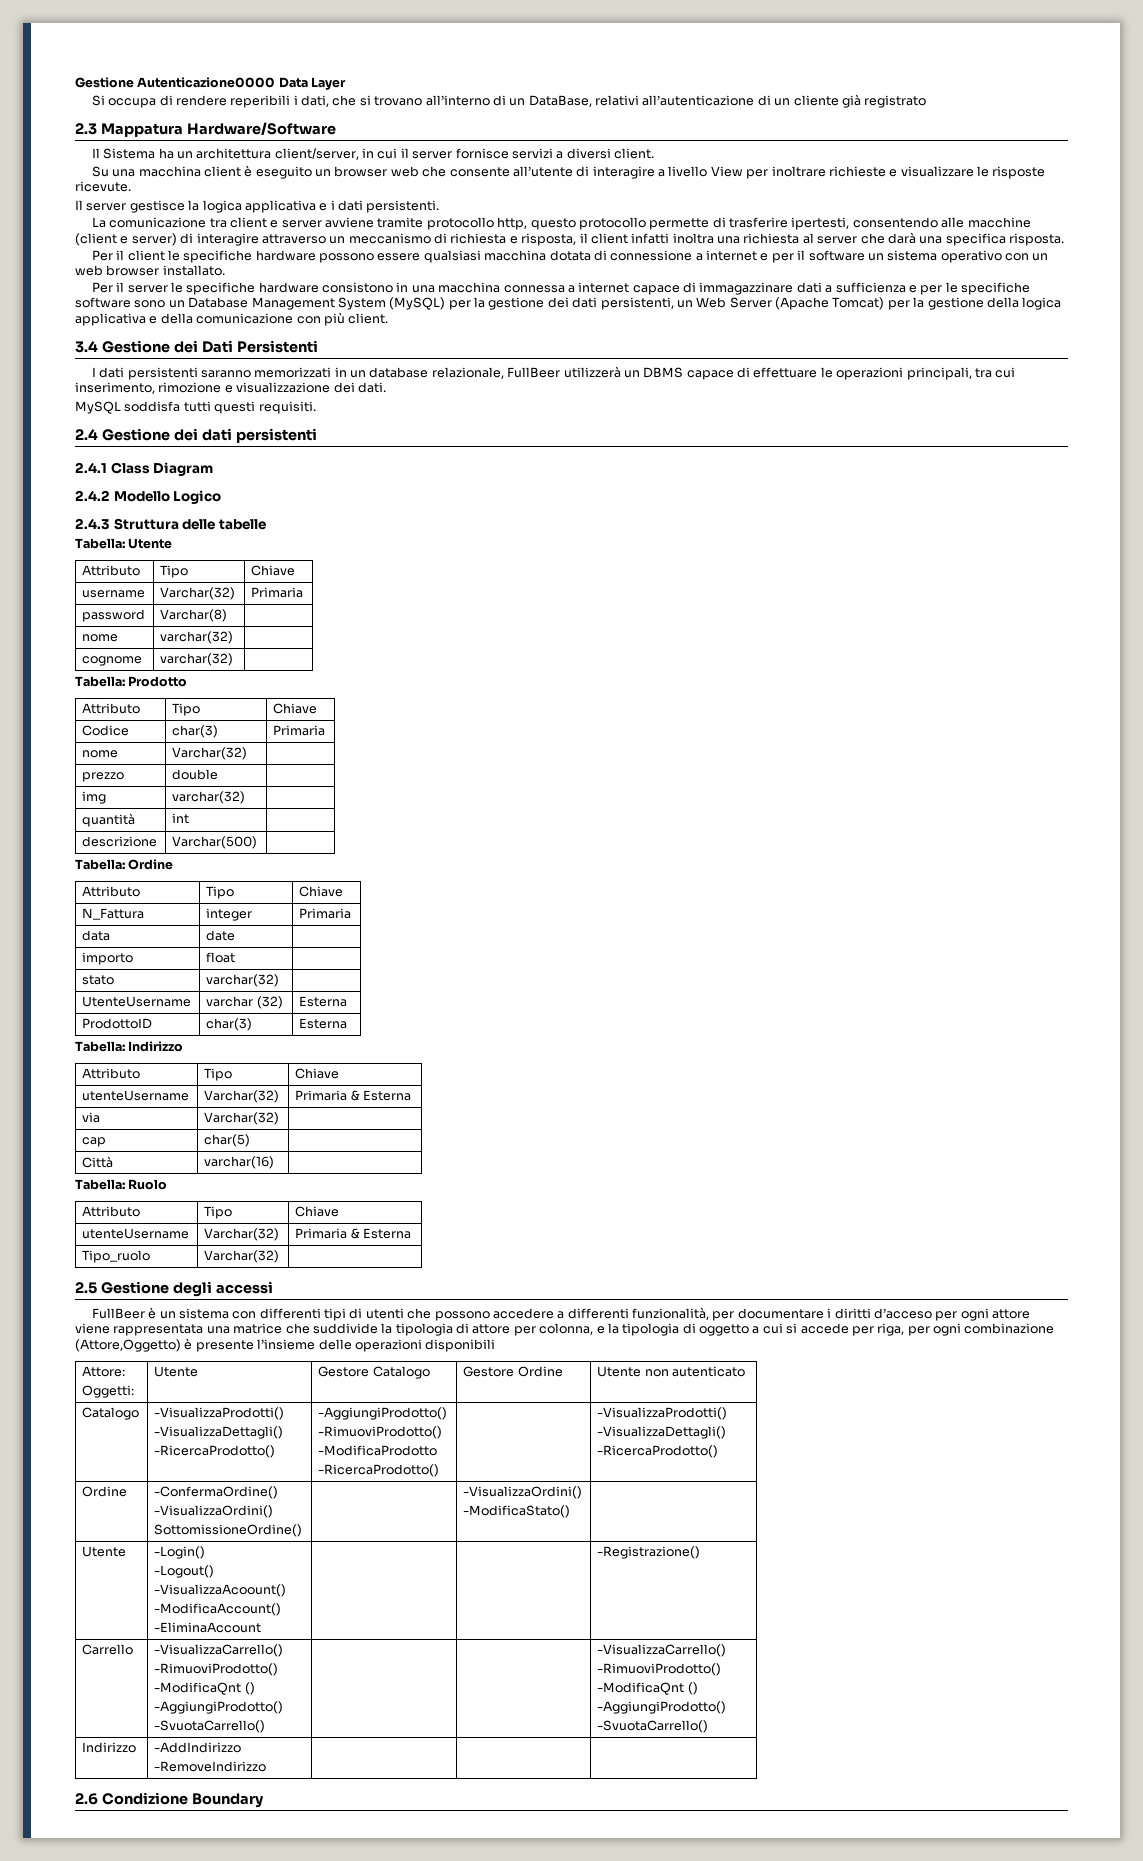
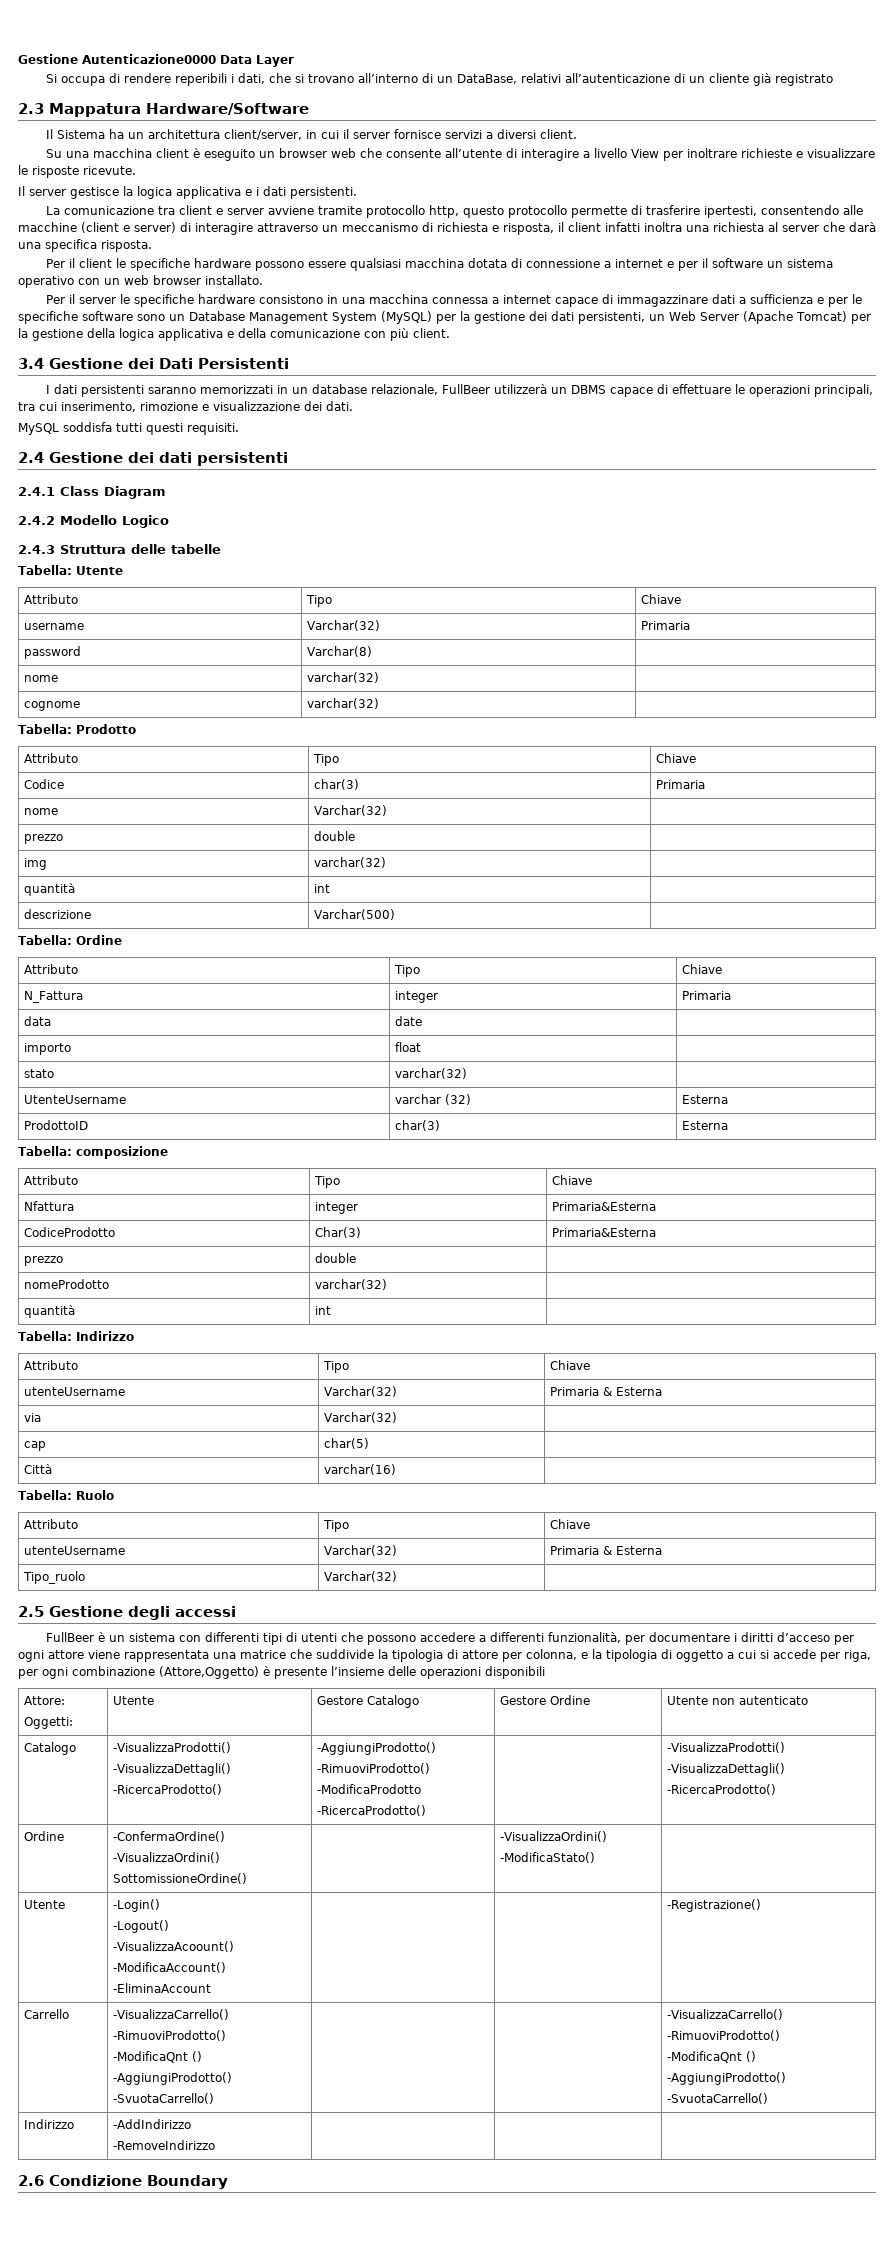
+ Tabella: composizione
+ Attributo | Tipo | Chiave
+ Nfattura | integer | Primaria&Esterna
+ CodiceProdotto | Char(3) | Primaria&Esterna
+ prezzo | double |
+ nomeProdotto | varchar(32) |
+ quantità | int |

